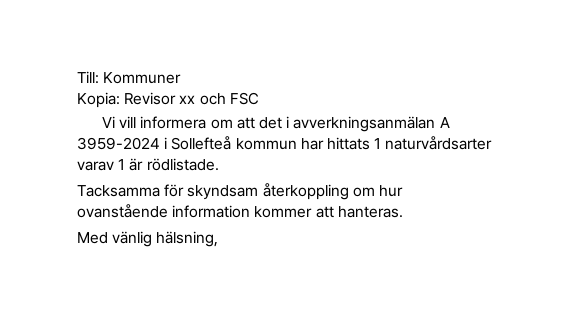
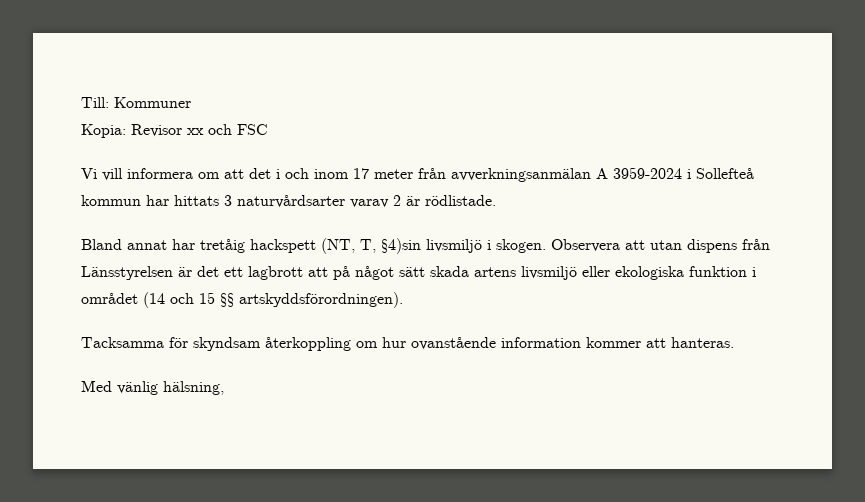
- Vi vill informera om att det i avverkningsanmälan A 3959-2024 i Sollefteå kommun har hittats 1 naturvårdsarter varav 1 är rödlistade.
+ Vi vill informera om att det i och inom 17 meter från avverkningsanmälan A 3959-2024 i Sollefteå kommun har hittats 3 naturvårdsarter varav 2 är rödlistade.
+ Bland annat har tretåig hackspett (NT, T, §4)sin livsmiljö i skogen. Observera att utan dispens från Länsstyrelsen är det ett lagbrott att på något sätt skada artens livsmiljö eller ekologiska funktion i området (14 och 15 §§ artskyddsförordningen).

